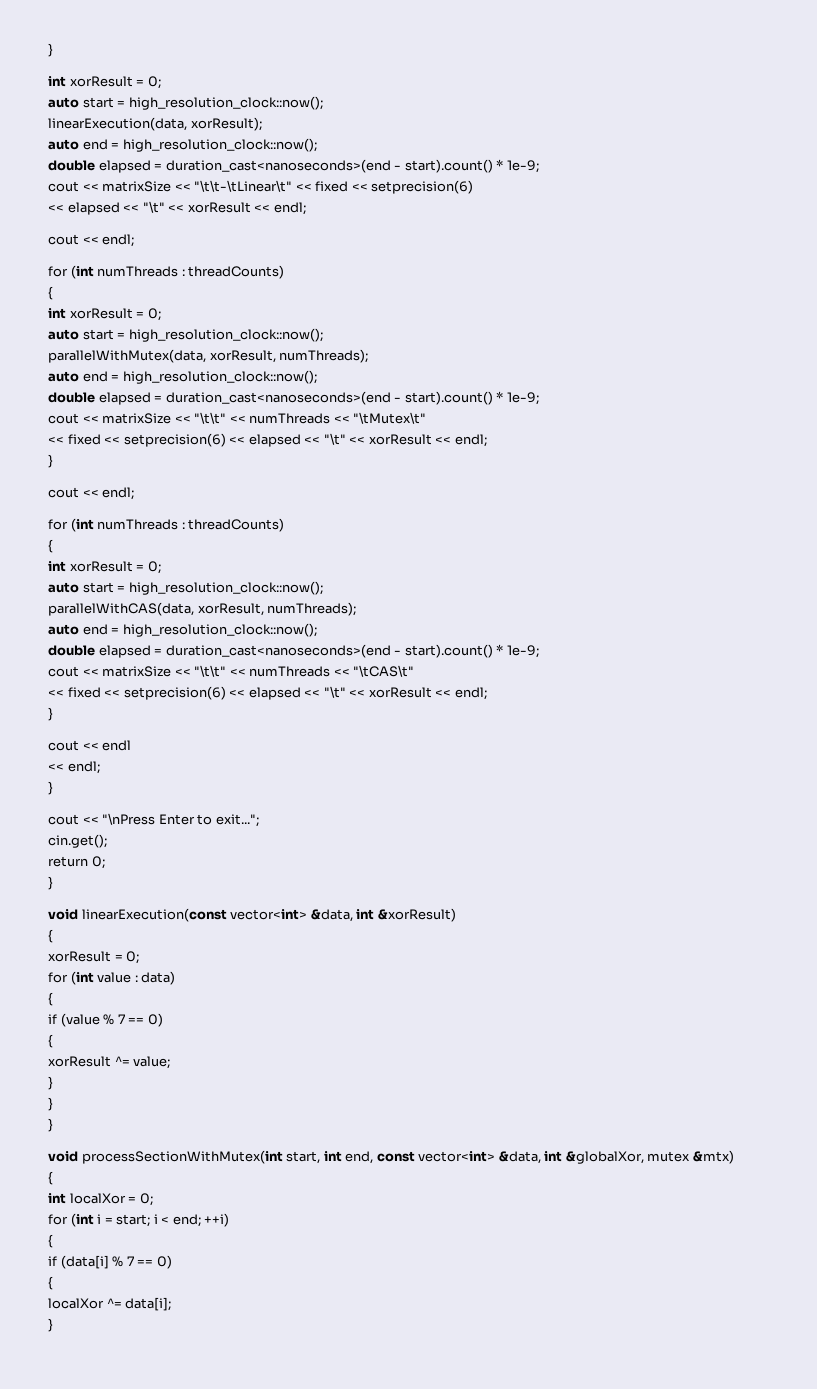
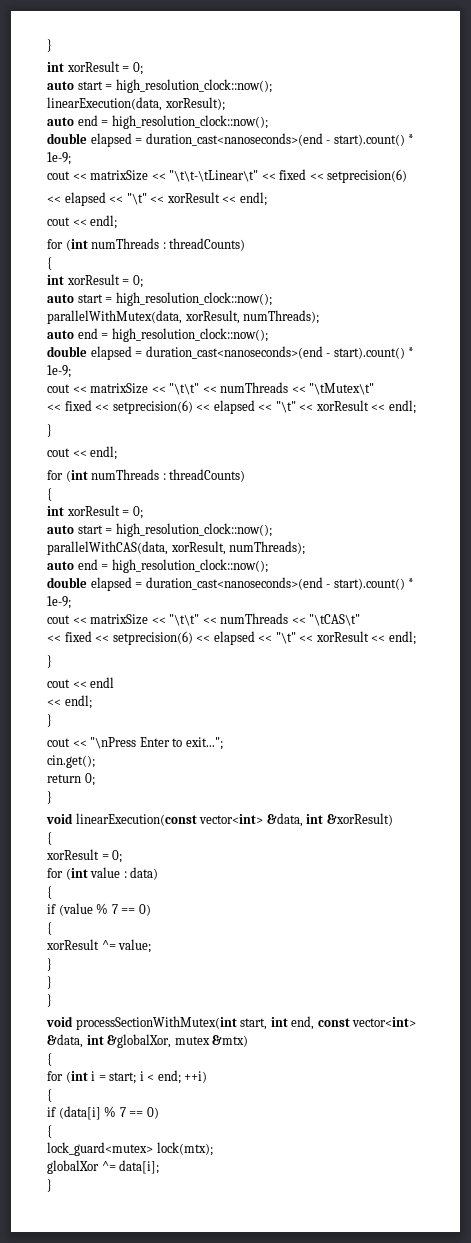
- int localXor = 0;
- localXor ^= data[i];
+ lock_guard<mutex> lock(mtx);
+ globalXor ^= data[i];

